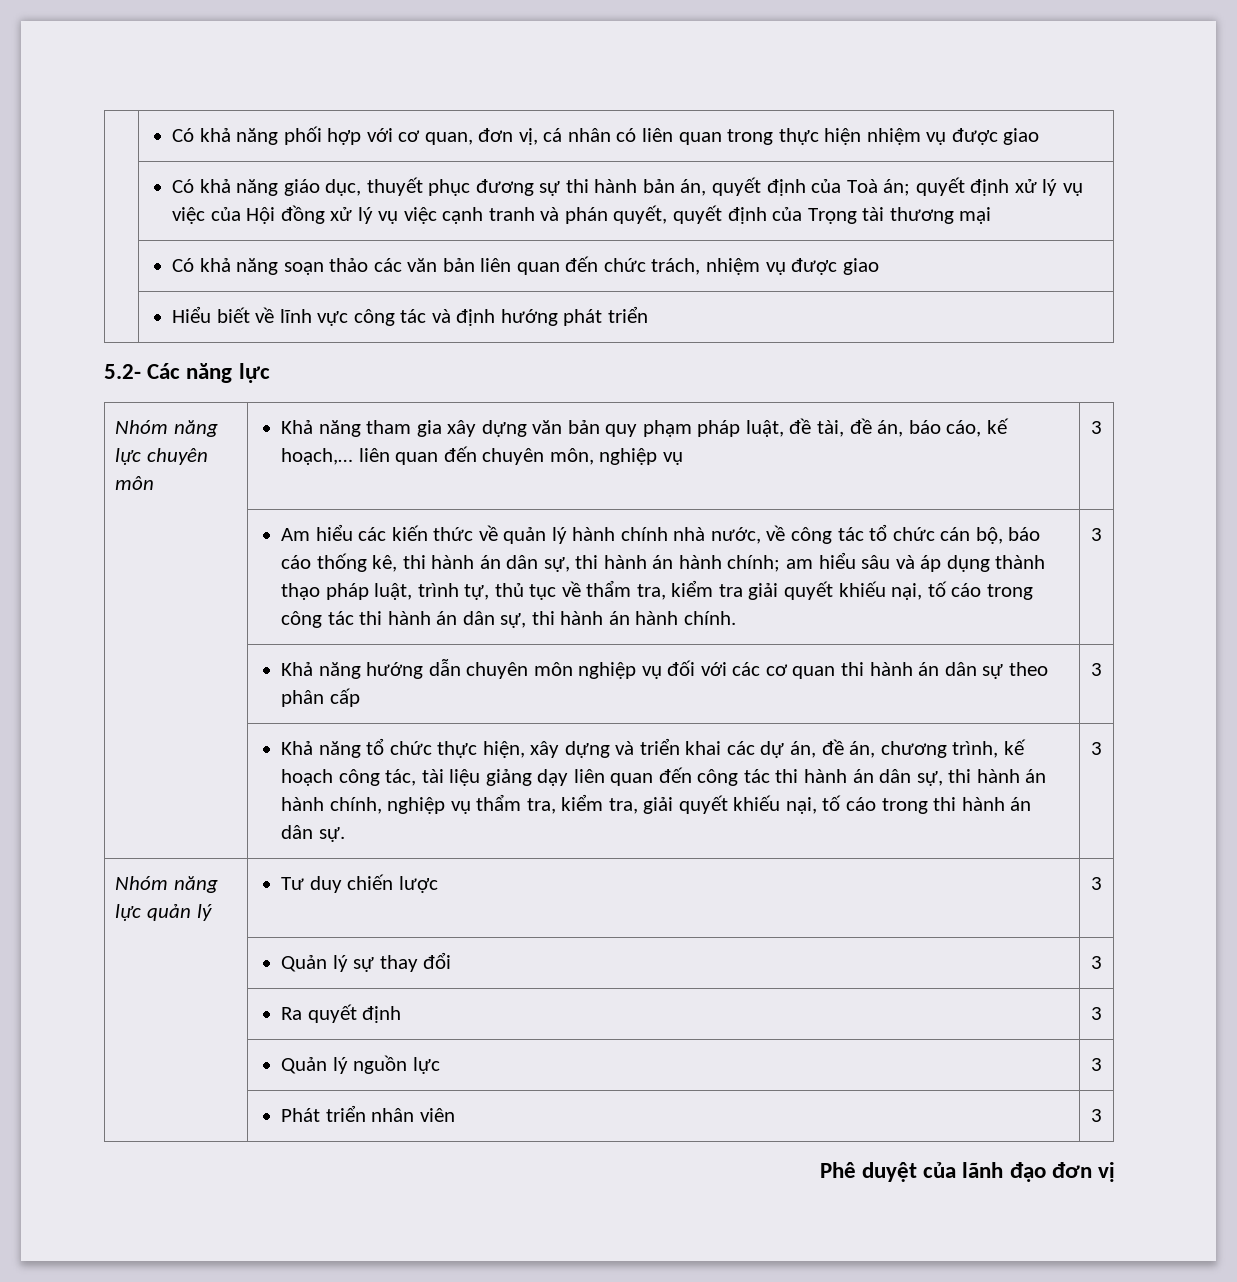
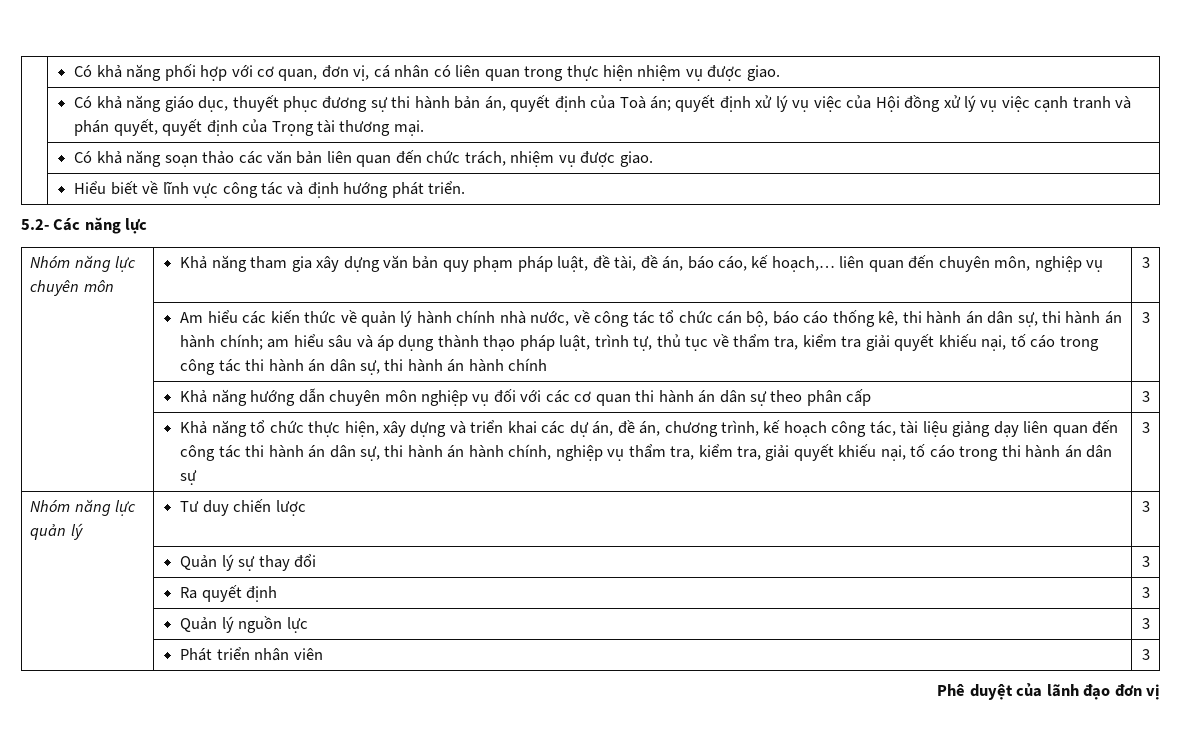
- | Có khả năng phối hợp với cơ quan, đơn vị, cá nhân có liên quan trong thực hiện nhiệm vụ được giao
+ | Có khả năng phối hợp với cơ quan, đơn vị, cá nhân có liên quan trong thực hiện nhiệm vụ được giao.
- Có khả năng giáo dục, thuyết phục đương sự thi hành bản án, quyết định của Toà án; quyết định xử lý vụ việc của Hội đồng xử lý vụ việc cạnh tranh và phán quyết, quyết định của Trọng tài thương mại
+ Có khả năng giáo dục, thuyết phục đương sự thi hành bản án, quyết định của Toà án; quyết định xử lý vụ việc của Hội đồng xử lý vụ việc cạnh tranh và phán quyết, quyết định của Trọng tài thương mại.
- | Có khả năng soạn thảo các văn bản liên quan đến chức trách, nhiệm vụ được giao
+ | Có khả năng soạn thảo các văn bản liên quan đến chức trách, nhiệm vụ được giao.
- | Hiểu biết về lĩnh vực công tác và định hướng phát triển
+ | Hiểu biết về lĩnh vực công tác và định hướng phát triển.
- am hiểu sâu và áp dụng thành thạo pháp luật, trình tự, thủ tục về thẩm tra, kiểm tra giải quyết khiếu nại, tố cáo trong công tác thi hành án dân sự, thi hành án hành chính.
+ am hiểu sâu và áp dụng thành thạo pháp luật, trình tự, thủ tục về thẩm tra, kiểm tra giải quyết khiếu nại, tố cáo trong công tác thi hành án dân sự, thi hành án hành chính
- Khả năng tổ chức thực hiện, xây dựng và triển khai các dự án, đề án, chương trình, kế hoạch công tác, tài liệu giảng dạy liên quan đến công tác thi hành án dân sự, thi hành án hành chính, nghiệp vụ thẩm tra, kiểm tra, giải quyết khiếu nại, tố cáo trong thi hành án dân sự.
+ Khả năng tổ chức thực hiện, xây dựng và triển khai các dự án, đề án, chương trình, kế hoạch công tác, tài liệu giảng dạy liên quan đến công tác thi hành án dân sự, thi hành án hành chính, nghiệp vụ thẩm tra, kiểm tra, giải quyết khiếu nại, tố cáo trong thi hành án dân sự

